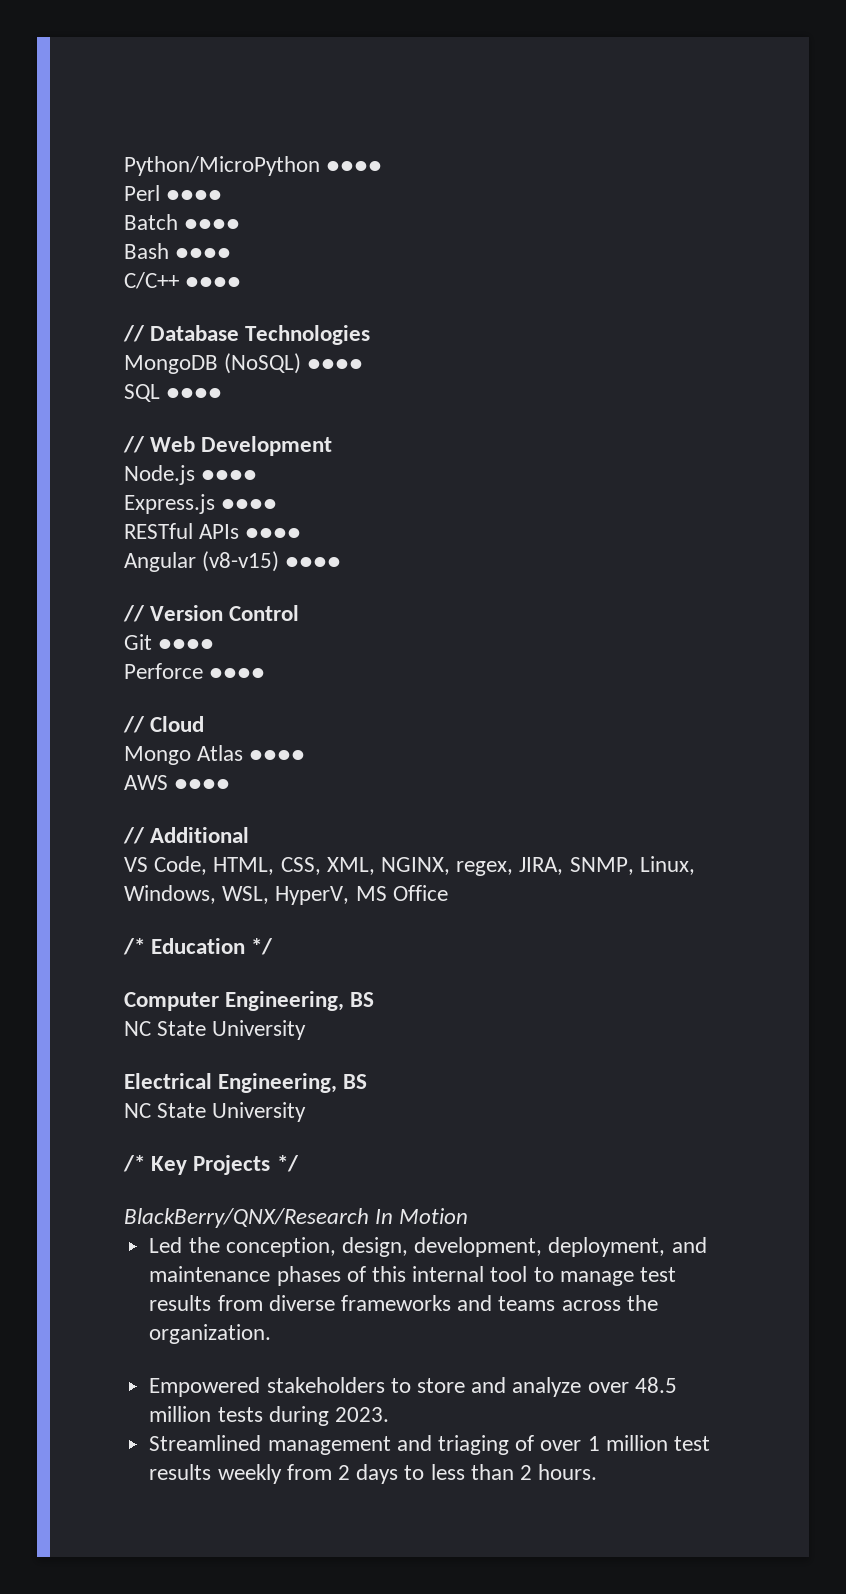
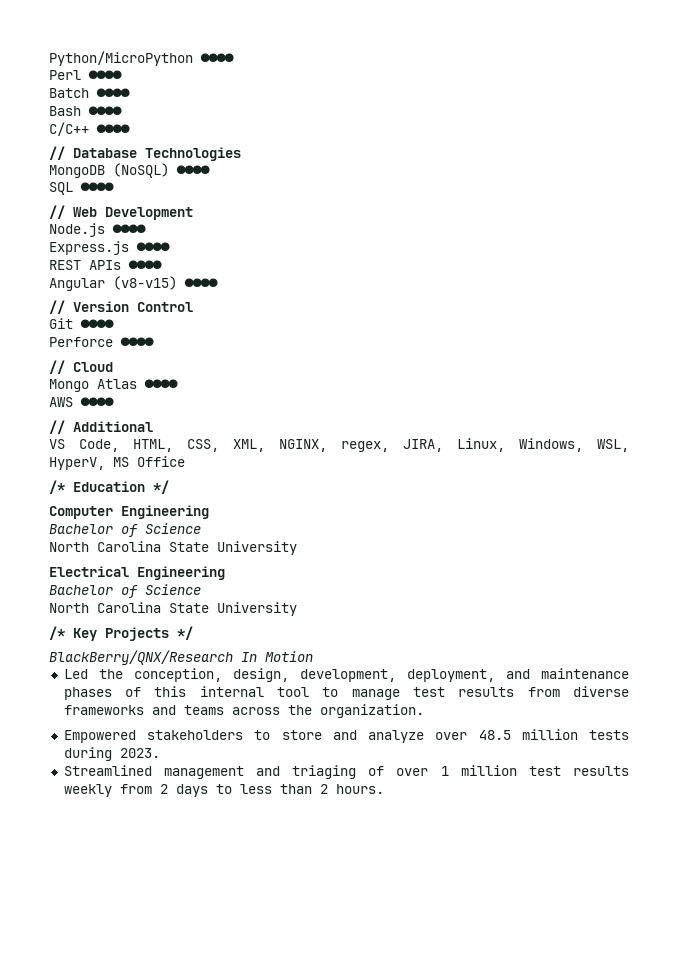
- RESTful APIs ●●●●
+ REST APIs ●●●●
- VS Code, HTML, CSS, XML, NGINX, regex, JIRA, SNMP, Linux, Windows, WSL, HyperV, MS Office
+ VS Code, HTML, CSS, XML, NGINX, regex, JIRA, Linux, Windows, WSL, HyperV, MS Office
- Computer Engineering, BS
- NC State University
- Electrical Engineering, BS
- NC State University
+ Computer Engineering
+ Bachelor of Science
+ North Carolina State University
+ Electrical Engineering
+ Bachelor of Science
+ North Carolina State University

